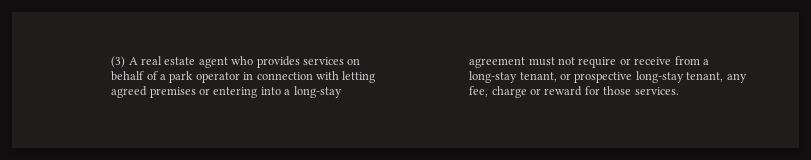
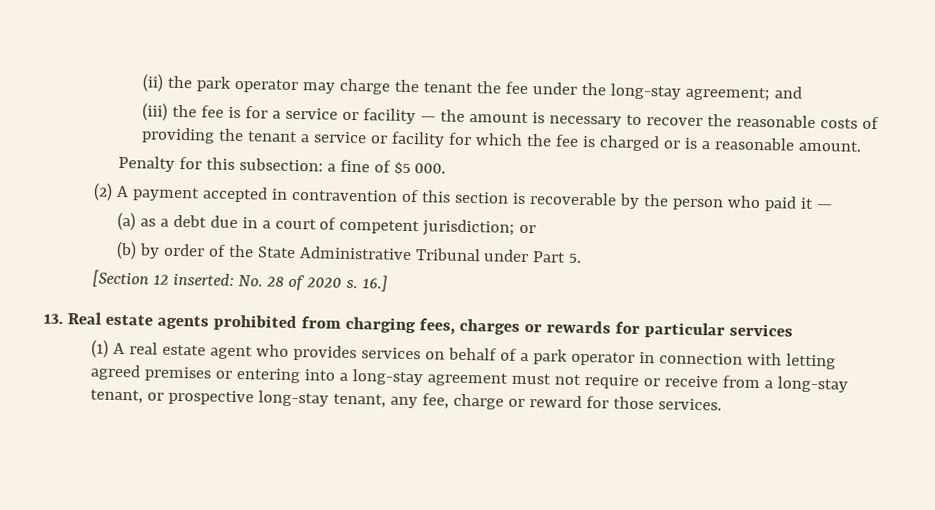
- (3) A real estate agent who provides services on behalf of a park operator in connection with letting agreed premises or entering into a long-stay agreement must not require or receive from a long-stay tenant, or prospective long-stay tenant, any fee, charge or reward for those services.
+ (ii) the park operator may charge the tenant the fee under the long-stay agreement; and
+ (iii) the fee is for a service or facility — the amount is necessary to recover the reasonable costs of providing the tenant a service or facility for which the fee is charged or is a reasonable amount.
+ Penalty for this subsection: a fine of $5 000.
+ (2) A payment accepted in contravention of this section is recoverable by the person who paid it —
+ (a) as a debt due in a court of competent jurisdiction; or
+ (b) by order of the State Administrative Tribunal under Part 5.
+ [Section 12 inserted: No. 28 of 2020 s. 16.]
+ 13. Real estate agents prohibited from charging fees, charges or rewards for particular services
+ (1) A real estate agent who provides services on behalf of a park operator in connection with letting agreed premises or entering into a long-stay agreement must not require or receive from a long-stay tenant, or prospective long-stay tenant, any fee, charge or reward for those services.

